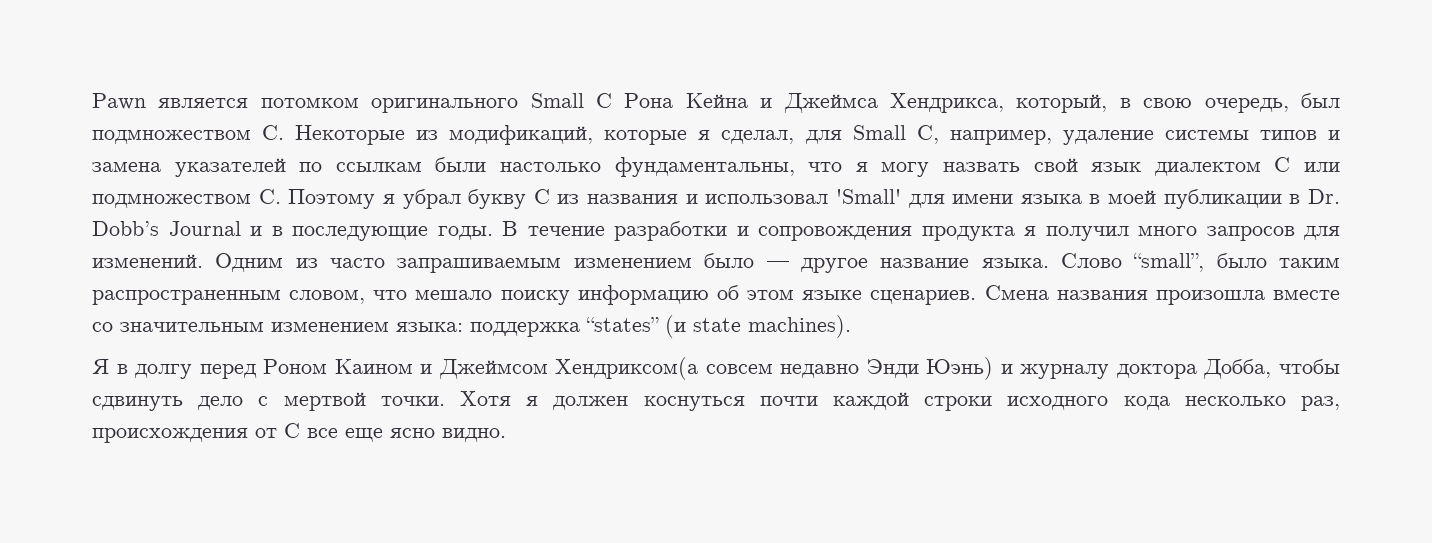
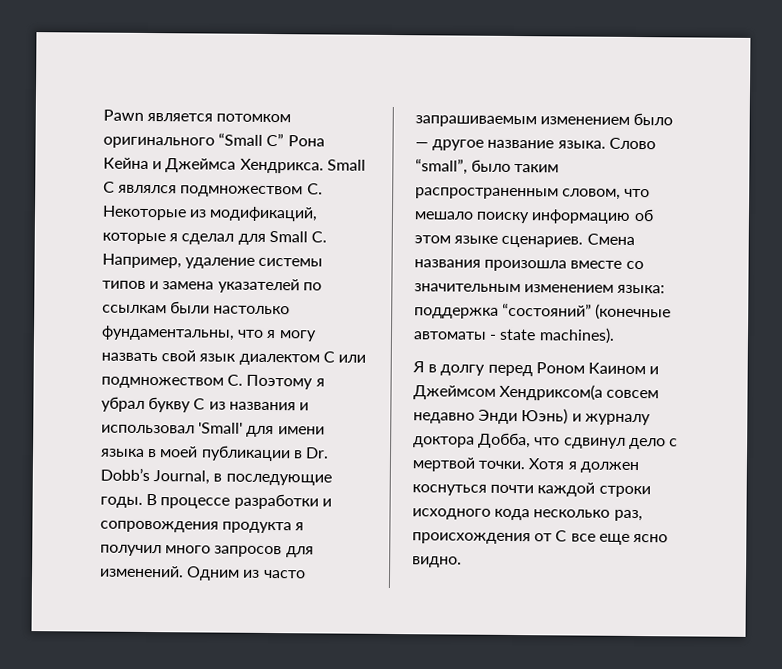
- Pawn является потомком оригинального Small C Рона Кейна и Джеймса Хендрикса, который, в свою очередь, был подмножеством С. Некоторые из модификаций, которые я сделал, для Small C, например, удаление системы типов и замена указателей по ссылкам были настолько фундаментальны, что я могу назвать свой язык диалектом С или подмножеством С. Поэтому я убрал букву C из названия и использовал 'Small' для имени языка в моей публикации в Dr. Dobb’s Journal и в последующие годы.
+ Pawn является потомком оригинального “Small C” Рона Кейна и Джеймса Хендрикса. Small C являлся подмножеством С. Некоторые из модификаций, которые я сделал для Small C. Например, удаление системы типов и замена указателей по ссылкам были настолько фундаментальны, что я могу назвать свой язык диалектом С или подмножеством С. Поэтому я убрал букву C из названия и использовал 'Small' для имени языка в моей публикации в Dr. Dobb’s Journal, в последующие годы.
- В течение разработки и сопровождения продукта я получил много запросов для изменений.
+ В процессе разработки и сопровождения продукта я получил много запросов для изменений.
- Смена названия произошла вместе со значительным изменением языка: поддержка “states” (и state machines).
+ Смена названия произошла вместе со значительным изменением языка: поддержка “состояний” (конечные автоматы - state machines).
- Я в долгу перед Роном Каином и Джеймсом Хендриксом(а совсем недавно Энди Юэнь) и журналу доктора Добба, чтобы сдвинуть дело с мертвой точки.
+ Я в долгу перед Роном Каином и Джеймсом Хендриксом(а совсем недавно Энди Юэнь) и журналу доктора Добба, что сдвинул дело с мертвой точки.

